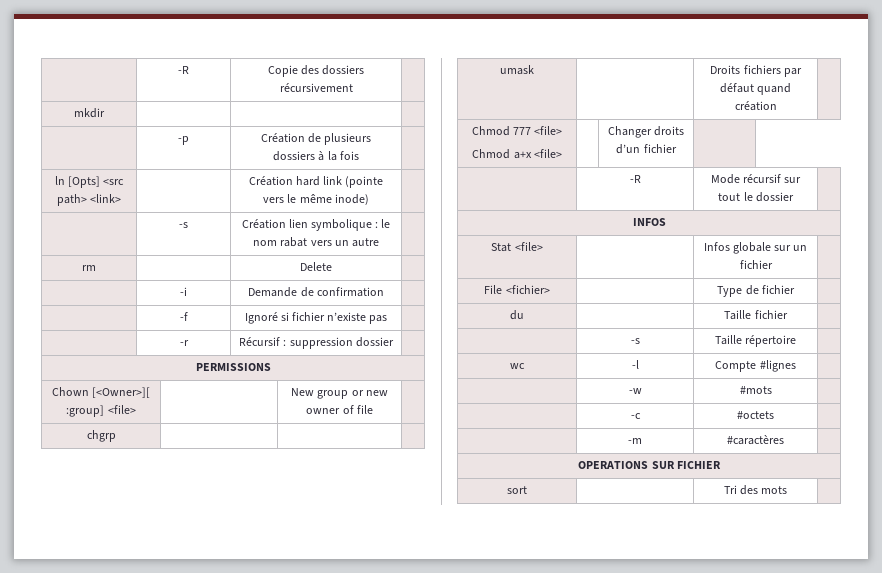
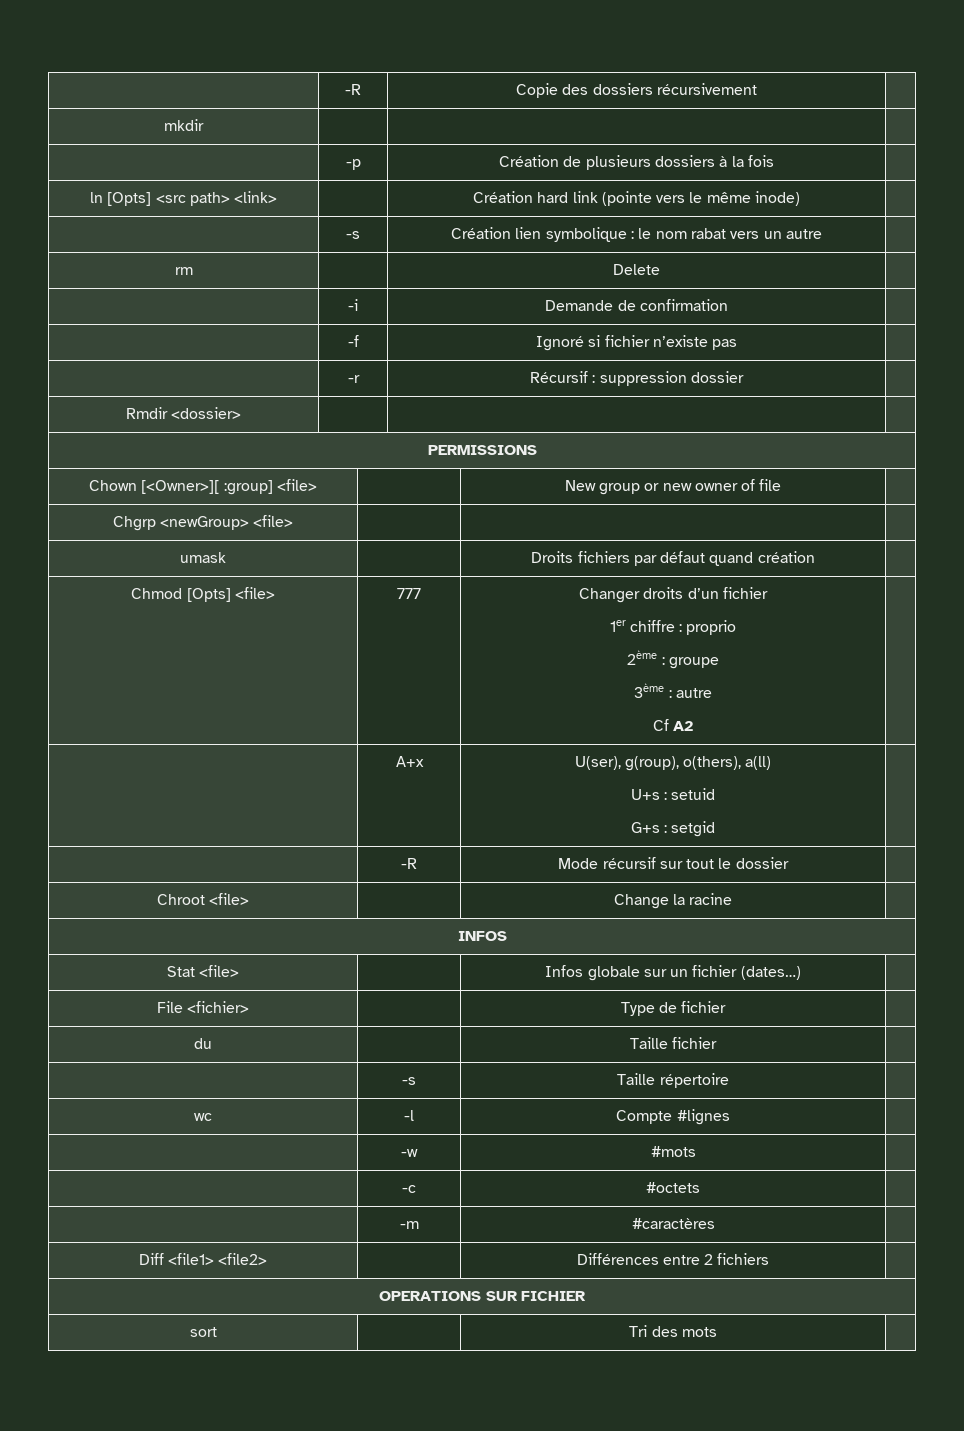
+ Rmdir <dossier> | | |
- chgrp | | |
+ Chgrp <newGroup> <file> | | |
- Chmod 777 <file>
- Chmod a+x <file> | | Changer droits d’un fichier |
+ Chmod [Opts] <file> | 777 | Changer droits d’un fichier
+ 1er chiffre : proprio
+ 2ème : groupe
+ 3ème : autre
+ Cf A2 |
+ | A+x | U(ser), g(roup), o(thers), a(ll)
+ U+s : setuid
+ G+s : setgid |
+ Chroot <file> | | Change la racine |
- Stat <file> | | Infos globale sur un fichier |
+ Stat <file> | | Infos globale sur un fichier (dates…) |
+ Diff <file1> <file2> | | Différences entre 2 fichiers |

